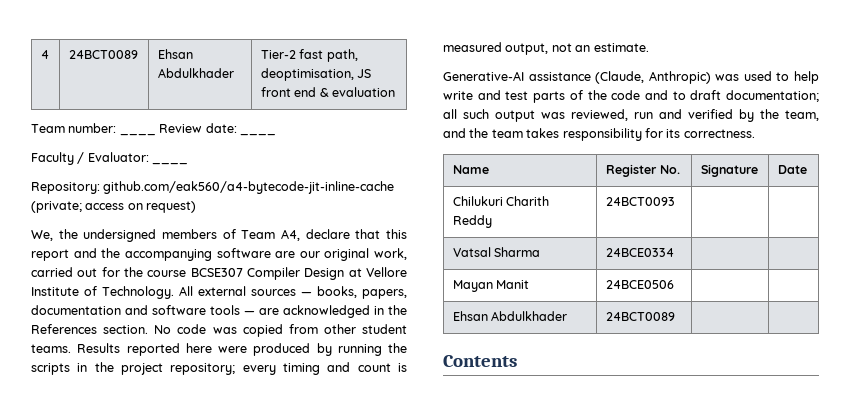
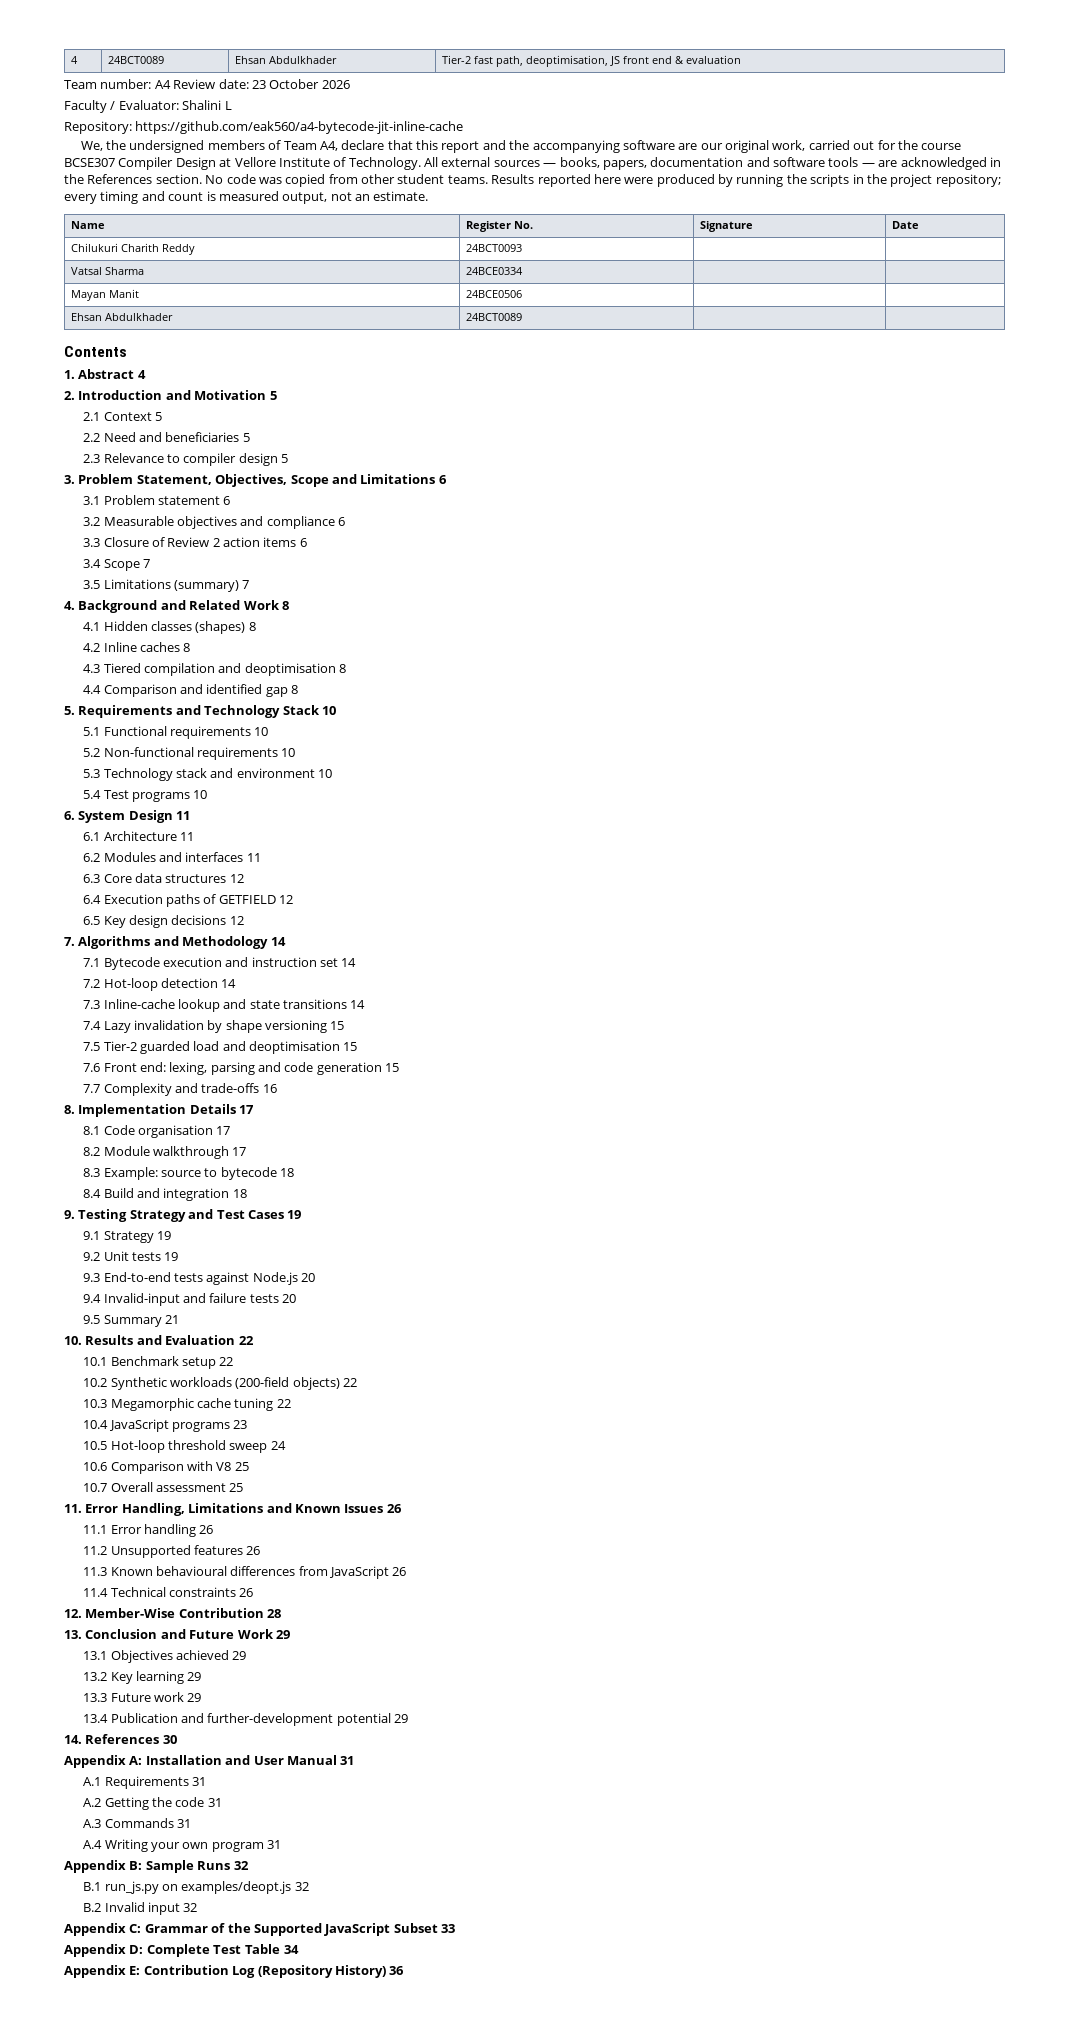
- Team number: ____ Review date: ____
+ Team number: A4 Review date: 23 October 2026
- Faculty / Evaluator: ____
+ Faculty / Evaluator: Shalini L
- Repository: github.com/eak560/a4-bytecode-jit-inline-cache (private; access on request)
+ Repository: https://github.com/eak560/a4-bytecode-jit-inline-cache
- Generative-AI assistance (Claude, Anthropic) was used to help write and test parts of the code and to draft documentation; all such output was reviewed, run and verified by the team, and the team takes responsibility for its correctness.
+ 1. Abstract 4
+ 2. Introduction and Motivation 5
+ 2.1 Context 5
+ 2.2 Need and beneficiaries 5
+ 2.3 Relevance to compiler design 5
+ 3. Problem Statement, Objectives, Scope and Limitations 6
+ 3.1 Problem statement 6
+ 3.2 Measurable objectives and compliance 6
+ 3.3 Closure of Review 2 action items 6
+ 3.4 Scope 7
+ 3.5 Limitations (summary) 7
+ 4. Background and Related Work 8
+ 4.1 Hidden classes (shapes) 8
+ 4.2 Inline caches 8
+ 4.3 Tiered compilation and deoptimisation 8
+ 4.4 Comparison and identified gap 8
+ 5. Requirements and Technology Stack 10
+ 5.1 Functional requirements 10
+ 5.2 Non-functional requirements 10
+ 5.3 Technology stack and environment 10
+ 5.4 Test programs 10
+ 6. System Design 11
+ 6.1 Architecture 11
+ 6.2 Modules and interfaces 11
+ 6.3 Core data structures 12
+ 6.4 Execution paths of GETFIELD 12
+ 6.5 Key design decisions 12
+ 7. Algorithms and Methodology 14
+ 7.1 Bytecode execution and instruction set 14
+ 7.2 Hot-loop detection 14
+ 7.3 Inline-cache lookup and state transitions 14
+ 7.4 Lazy invalidation by shape versioning 15
+ 7.5 Tier-2 guarded load and deoptimisation 15
+ 7.6 Front end: lexing, parsing and code generation 15
+ 7.7 Complexity and trade-offs 16
+ 8. Implementation Details 17
+ 8.1 Code organisation 17
+ 8.2 Module walkthrough 17
+ 8.3 Example: source to bytecode 18
+ 8.4 Build and integration 18
+ 9. Testing Strategy and Test Cases 19
+ 9.1 Strategy 19
+ 9.2 Unit tests 19
+ 9.3 End-to-end tests against Node.js 20
+ 9.4 Invalid-input and failure tests 20
+ 9.5 Summary 21
+ 10. Results and Evaluation 22
+ 10.1 Benchmark setup 22
+ 10.2 Synthetic workloads (200-field objects) 22
+ 10.3 Megamorphic cache tuning 22
+ 10.4 JavaScript programs 23
+ 10.5 Hot-loop threshold sweep 24
+ 10.6 Comparison with V8 25
+ 10.7 Overall assessment 25
+ 11. Error Handling, Limitations and Known Issues 26
+ 11.1 Error handling 26
+ 11.2 Unsupported features 26
+ 11.3 Known behavioural differences from JavaScript 26
+ 11.4 Technical constraints 26
+ 12. Member-Wise Contribution 28
+ 13. Conclusion and Future Work 29
+ 13.1 Objectives achieved 29
+ 13.2 Key learning 29
+ 13.3 Future work 29
+ 13.4 Publication and further-development potential 29
+ 14. References 30
+ Appendix A: Installation and User Manual 31
+ A.1 Requirements 31
+ A.2 Getting the code 31
+ A.3 Commands 31
+ A.4 Writing your own program 31
+ Appendix B: Sample Runs 32
+ B.1 run_js.py on examples/deopt.js 32
+ B.2 Invalid input 32
+ Appendix C: Grammar of the Supported JavaScript Subset 33
+ Appendix D: Complete Test Table 34
+ Appendix E: Contribution Log (Repository History) 36

